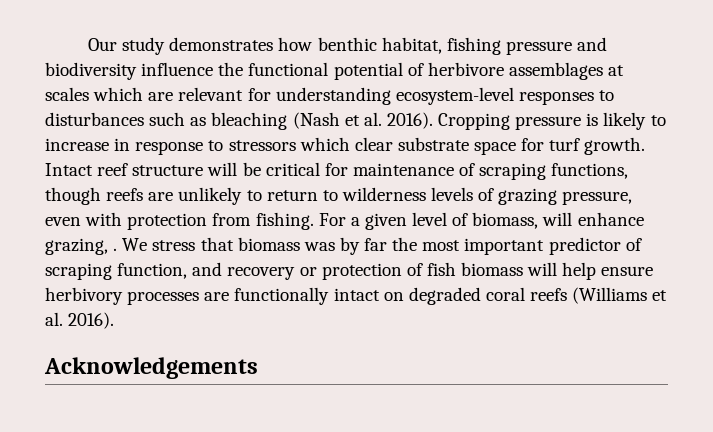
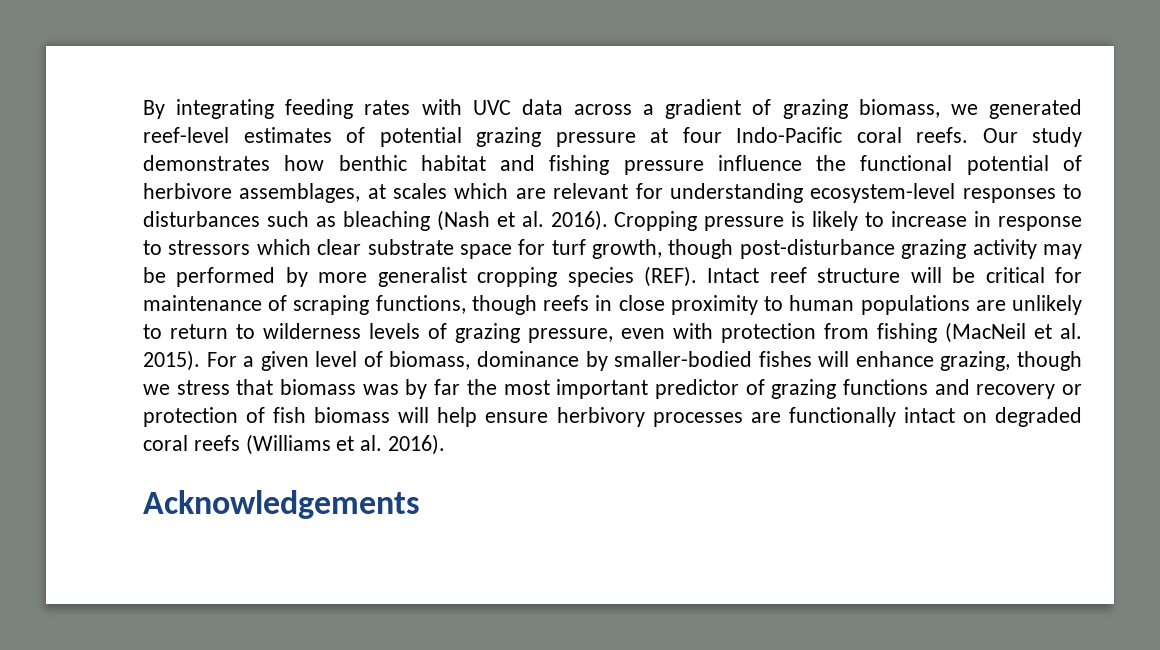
+ By integrating feeding rates with UVC data across a gradient of grazing biomass, we generated reef-level estimates of potential grazing pressure at four Indo-Pacific coral reefs.
- Our study demonstrates how benthic habitat, fishing pressure and biodiversity influence the functional potential of herbivore assemblages at scales which are relevant for understanding ecosystem-level responses to disturbances such as bleaching (Nash et al. 2016).
+ Our study demonstrates how benthic habitat and fishing pressure influence the functional potential of herbivore assemblages, at scales which are relevant for understanding ecosystem-level responses to disturbances such as bleaching (Nash et al. 2016).
- Cropping pressure is likely to increase in response to stressors which clear substrate space for turf growth.
+ Cropping pressure is likely to increase in response to stressors which clear substrate space for turf growth, though post-disturbance grazing activity may be performed by more generalist cropping species (REF).
- Intact reef structure will be critical for maintenance of scraping functions, though reefs are unlikely to return to wilderness levels of grazing pressure, even with protection from fishing.
+ Intact reef structure will be critical for maintenance of scraping functions, though reefs in close proximity to human populations are unlikely to return to wilderness levels of grazing pressure, even with protection from fishing (MacNeil et al. 2015).
- For a given level of biomass, will enhance grazing, . We stress that biomass was by far the most important predictor of scraping function, and recovery or protection of fish biomass will help ensure herbivory processes are functionally intact on degraded coral reefs (Williams et al. 2016).
+ For a given level of biomass, dominance by smaller-bodied fishes will enhance grazing, though we stress that biomass was by far the most important predictor of grazing functions and recovery or protection of fish biomass will help ensure herbivory processes are functionally intact on degraded coral reefs (Williams et al. 2016).

